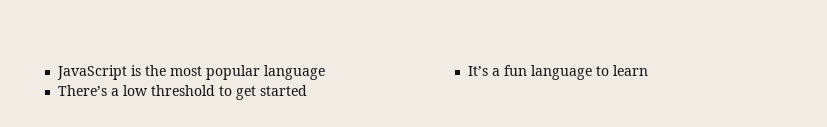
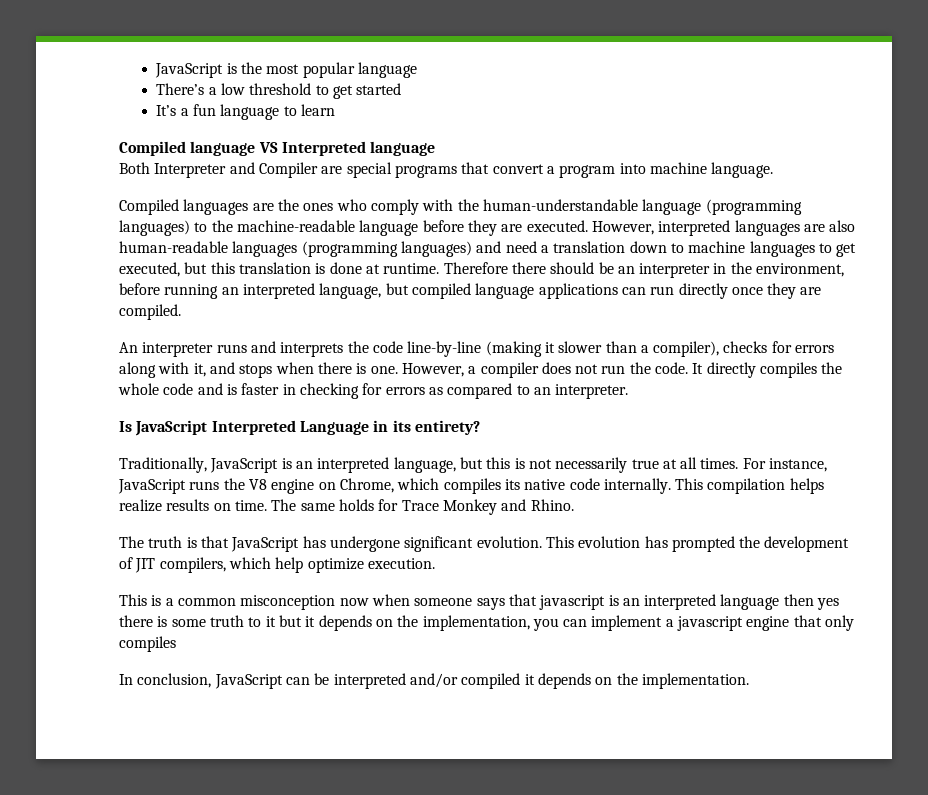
+ Compiled language VS Interpreted language
+ Both Interpreter and Compiler are special programs that convert a program into machine language.
+ Compiled languages are the ones who comply with the human-understandable language (programming languages) to the machine-readable language before they are executed. However, interpreted languages are also human-readable languages (programming languages) and need a translation down to machine languages to get executed, but this translation is done at runtime. Therefore there should be an interpreter in the environment, before running an interpreted language, but compiled language applications can run directly once they are compiled.
+ An interpreter runs and interprets the code line-by-line (making it slower than a compiler), checks for errors along with it, and stops when there is one. However, a compiler does not run the code. It directly compiles the whole code and is faster in checking for errors as compared to an interpreter.
+ Is JavaScript Interpreted Language in its entirety?
+ Traditionally, JavaScript is an interpreted language, but this is not necessarily true at all times. For instance, JavaScript runs the V8 engine on Chrome, which compiles its native code internally. This compilation helps realize results on time. The same holds for Trace Monkey and Rhino.
+ The truth is that JavaScript has undergone significant evolution. This evolution has prompted the development of JIT compilers, which help optimize execution.
+ This is a common misconception now when someone says that javascript is an interpreted language then yes there is some truth to it but it depends on the implementation, you can implement a javascript engine that only compiles
+ In conclusion, JavaScript can be interpreted and/or compiled it depends on the implementation.

